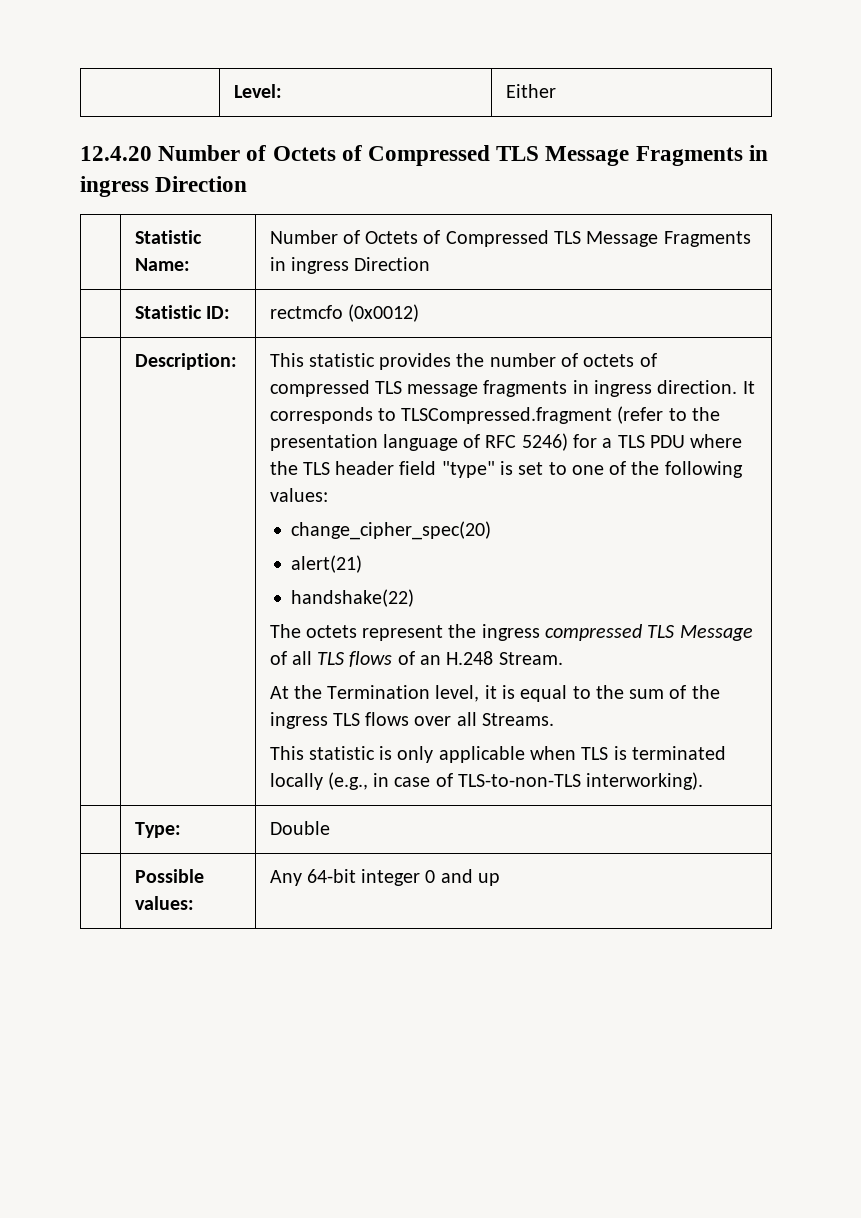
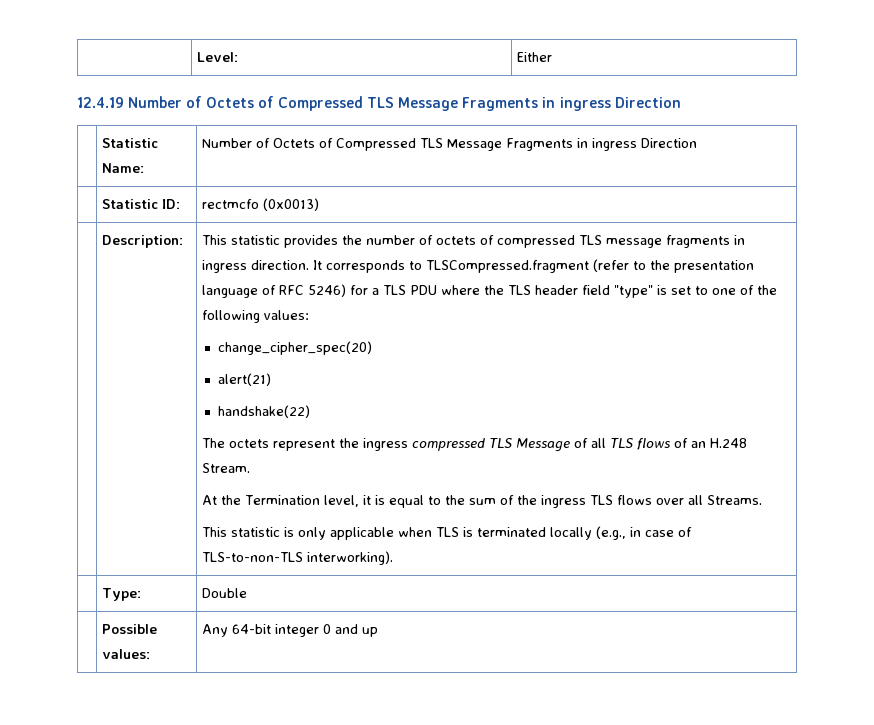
- 12.4.20 Number of Octets of Compressed TLS Message Fragments in ingress Direction
+ 12.4.19 Number of Octets of Compressed TLS Message Fragments in ingress Direction
- | Statistic ID: | rectmcfo (0x0012)
+ | Statistic ID: | rectmcfo (0x0013)

